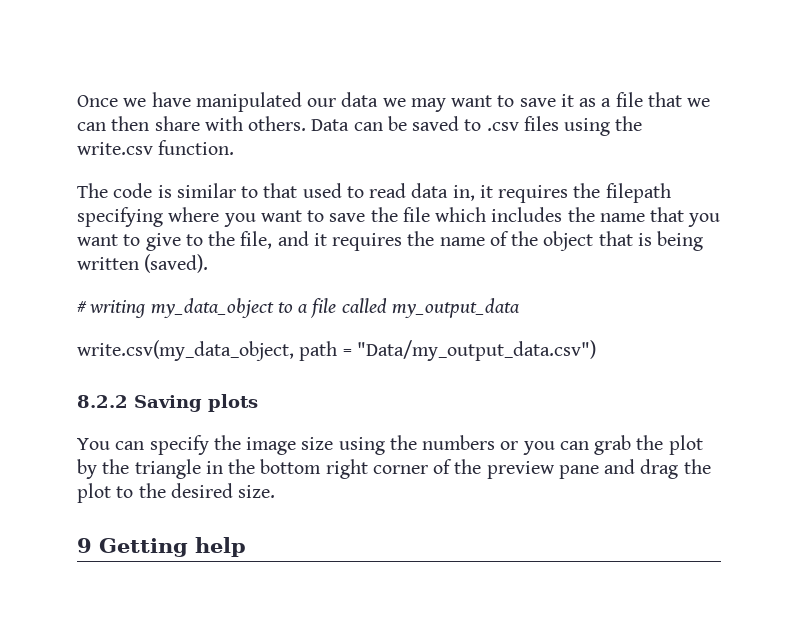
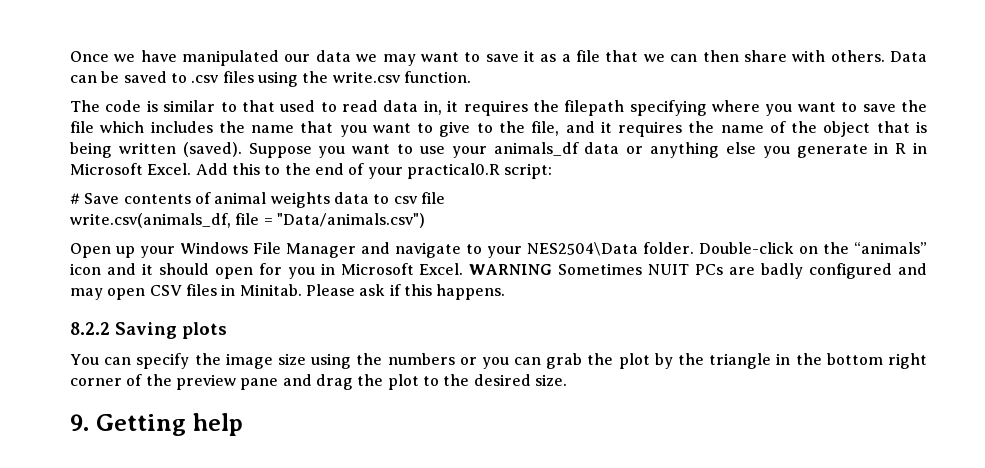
- The code is similar to that used to read data in, it requires the filepath specifying where you want to save the file which includes the name that you want to give to the file, and it requires the name of the object that is being written (saved).
- # writing my_data_object to a file called my_output_data
- write.csv(my_data_object, path = "Data/my_output_data.csv")
+ The code is similar to that used to read data in, it requires the filepath specifying where you want to save the file which includes the name that you want to give to the file, and it requires the name of the object that is being written (saved). Suppose you want to use your animals_df data or anything else you generate in R in Microsoft Excel. Add this to the end of your practical0.R script:
+ # Save contents of animal weights data to csv file
+ write.csv(animals_df, file = "Data/animals.csv")
+ Open up your Windows File Manager and navigate to your NES2504\Data folder. Double-click on the “animals” icon and it should open for you in Microsoft Excel. WARNING Sometimes NUIT PCs are badly configured and may open CSV files in Minitab. Please ask if this happens.
- 9 Getting help
+ 9. Getting help

